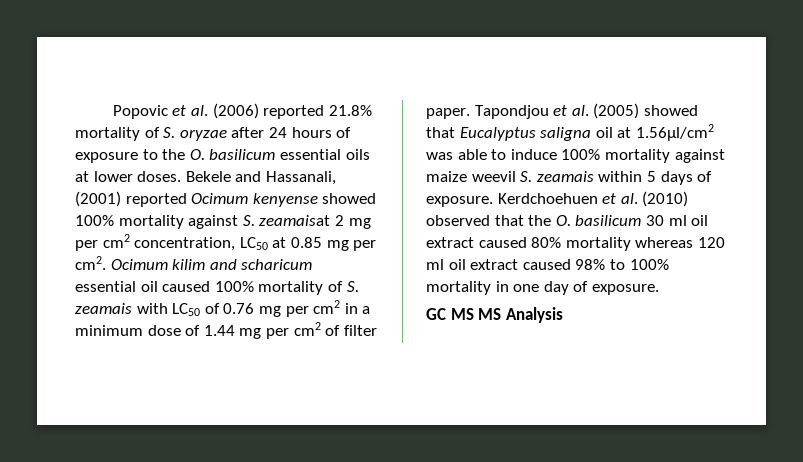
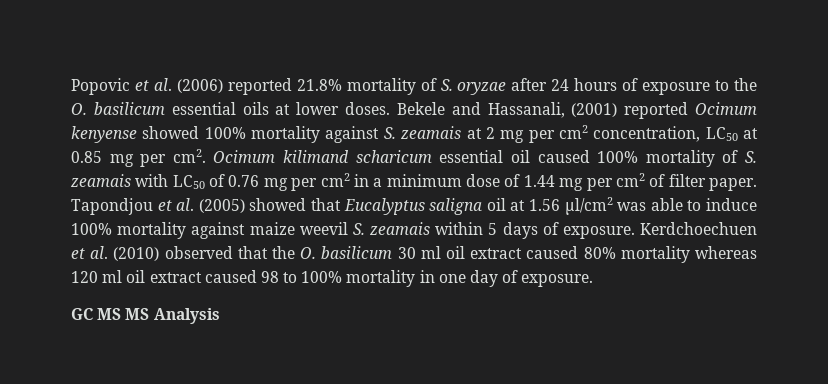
- Bekele and Hassanali, (2001) reported Ocimum kenyense showed 100% mortality against S. zeamaisat 2 mg per cm2 concentration, LC50 at 0.85 mg per cm2.
+ Bekele and Hassanali, (2001) reported Ocimum kenyense showed 100% mortality against S. zeamais at 2 mg per cm2 concentration, LC50 at 0.85 mg per cm2.
- Ocimum kilim and scharicum essential oil caused 100% mortality of S. zeamais with LC50 of 0.76 mg per cm2 in a minimum dose of 1.44 mg per cm2 of filter paper.
+ Ocimum kilimand scharicum essential oil caused 100% mortality of S. zeamais with LC50 of 0.76 mg per cm2 in a minimum dose of 1.44 mg per cm2 of filter paper.
- Tapondjou et al. (2005) showed that Eucalyptus saligna oil at 1.56μl/cm2 was able to induce 100% mortality against maize weevil S. zeamais within 5 days of exposure.
+ Tapondjou et al. (2005) showed that Eucalyptus saligna oil at 1.56 μl/cm2 was able to induce 100% mortality against maize weevil S. zeamais within 5 days of exposure.
- Kerdchoehuen et al. (2010) observed that the O. basilicum 30 ml oil extract caused 80% mortality whereas 120 ml oil extract caused 98% to 100% mortality in one day of exposure.
+ Kerdchoechuen et al. (2010) observed that the O. basilicum 30 ml oil extract caused 80% mortality whereas 120 ml oil extract caused 98 to 100% mortality in one day of exposure.

